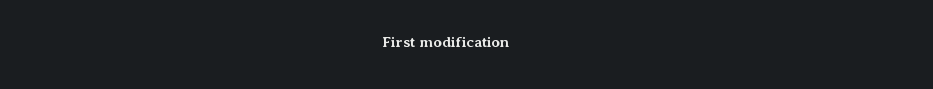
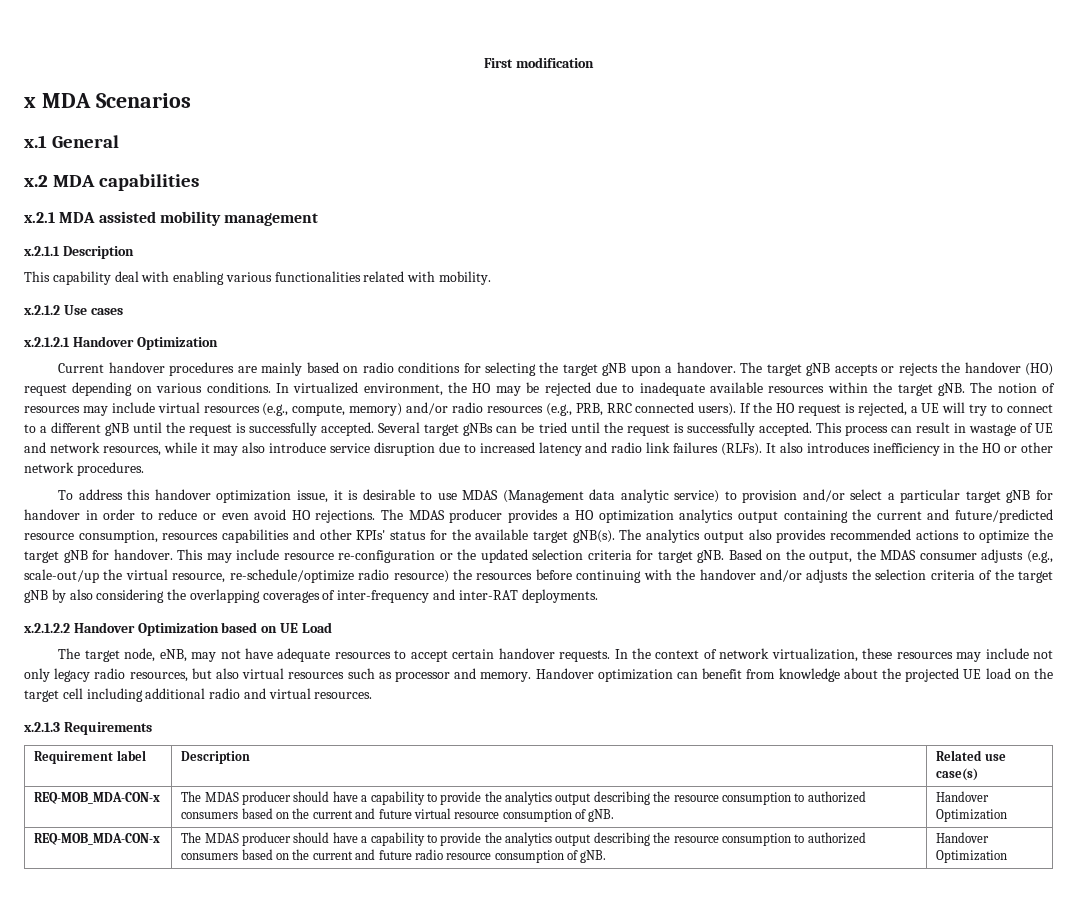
+ x MDA Scenarios
+ x.1 General
+ x.2 MDA capabilities
+ x.2.1 MDA assisted mobility management
+ x.2.1.1 Description
+ This capability deal with enabling various functionalities related with mobility.
+ x.2.1.2 Use cases
+ x.2.1.2.1 Handover Optimization
+ Current handover procedures are mainly based on radio conditions for selecting the target gNB upon a handover. The target gNB accepts or rejects the handover (HO) request depending on various conditions. In virtualized environment, the HO may be rejected due to inadequate available resources within the target gNB. The notion of resources may include virtual resources (e.g., compute, memory) and/or radio resources (e.g., PRB, RRC connected users). If the HO request is rejected, a UE will try to connect to a different gNB until the request is successfully accepted. Several target gNBs can be tried until the request is successfully accepted. This process can result in wastage of UE and network resources, while it may also introduce service disruption due to increased latency and radio link failures (RLFs). It also introduces inefficiency in the HO or other network procedures.
+ To address this handover optimization issue, it is desirable to use MDAS (Management data analytic service) to provision and/or select a particular target gNB for handover in order to reduce or even avoid HO rejections. The MDAS producer provides a HO optimization analytics output containing the current and future/predicted resource consumption, resources capabilities and other KPIs' status for the available target gNB(s). The analytics output also provides recommended actions to optimize the target gNB for handover. This may include resource re-configuration or the updated selection criteria for target gNB. Based on the output, the MDAS consumer adjusts (e.g., scale-out/up the virtual resource, re-schedule/optimize radio resource) the resources before continuing with the handover and/or adjusts the selection criteria of the target gNB by also considering the overlapping coverages of inter-frequency and inter-RAT deployments.
+ x.2.1.2.2 Handover Optimization based on UE Load
+ The target node, eNB, may not have adequate resources to accept certain handover requests. In the context of network virtualization, these resources may include not only legacy radio resources, but also virtual resources such as processor and memory. Handover optimization can benefit from knowledge about the projected UE load on the target cell including additional radio and virtual resources.
+ x.2.1.3 Requirements
+ Requirement label | Description | Related use case(s)
+ REQ-MOB_MDA-CON-x | The MDAS producer should have a capability to provide the analytics output describing the resource consumption to authorized consumers based on the current and future virtual resource consumption of gNB. | Handover Optimization
+ REQ-MOB_MDA-CON-x | The MDAS producer should have a capability to provide the analytics output describing the resource consumption to authorized consumers based on the current and future radio resource consumption of gNB. | Handover Optimization

